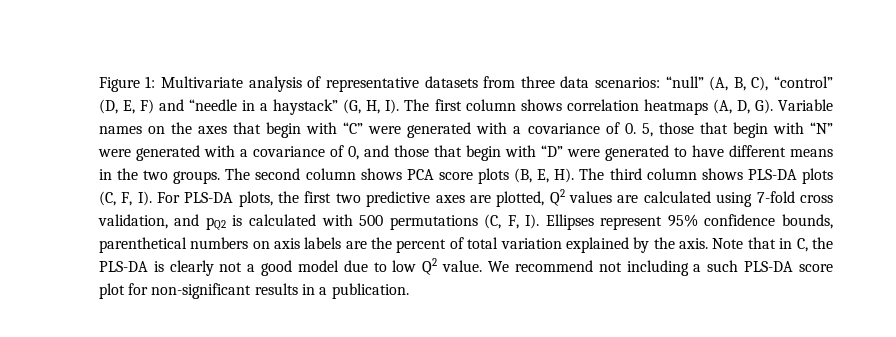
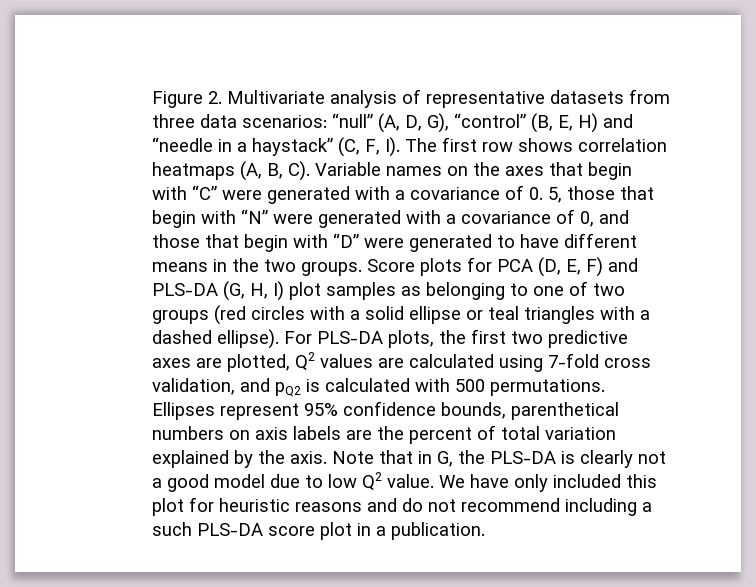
- Figure 1: Multivariate analysis of representative datasets from three data scenarios:
+ Figure 2. Multivariate analysis of representative datasets from three data scenarios:
- “null” (A, B, C), “control” (D, E, F) and “needle in a haystack” (G, H, I). The first column shows correlation heatmaps (A, D, G). Variable names on the axes that begin with “C” were generated with a covariance of 0. 5, those that begin with “N” were generated with a covariance of 0, and those that begin with “D” were generated to have different means in the two groups.
+ “null” (A, D, G), “control” (B, E, H) and “needle in a haystack” (C, F, I). The first row shows correlation heatmaps (A, B, C). Variable names on the axes that begin with “C” were generated with a covariance of 0. 5, those that begin with “N” were generated with a covariance of 0, and those that begin with “D” were generated to have different means in the two groups.
- The second column shows PCA score plots (B, E, H). The third column shows PLS-DA plots (C, F, I). For PLS-DA plots, the first two predictive axes are plotted, Q2 values are calculated using 7-fold cross validation, and pQ2 is calculated with 500 permutations (C, F, I). Ellipses represent 95% confidence bounds, parenthetical numbers on axis labels are the percent of total variation explained by the axis.
+ Score plots for PCA (D, E, F) and PLS-DA (G, H, I) plot samples as belonging to one of two groups (red circles with a solid ellipse or teal triangles with a dashed ellipse). For PLS-DA plots, the first two predictive axes are plotted, Q2 values are calculated using 7-fold cross validation, and pQ2 is calculated with 500 permutations. Ellipses represent 95% confidence bounds, parenthetical numbers on axis labels are the percent of total variation explained by the axis.
- Note that in C, the PLS-DA is clearly not a good model due to low Q2 value.
+ Note that in G, the PLS-DA is clearly not a good model due to low Q2 value.
- We recommend not including a such PLS-DA score plot for non-significant results in a publication.
+ We have only included this plot for heuristic reasons and do not recommend including a such PLS-DA score plot in a publication.

